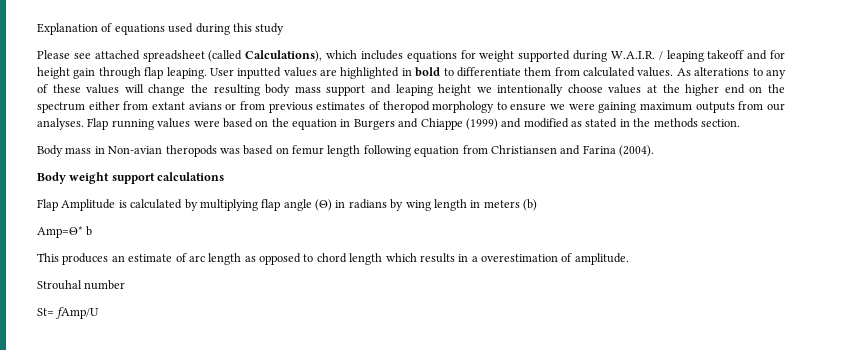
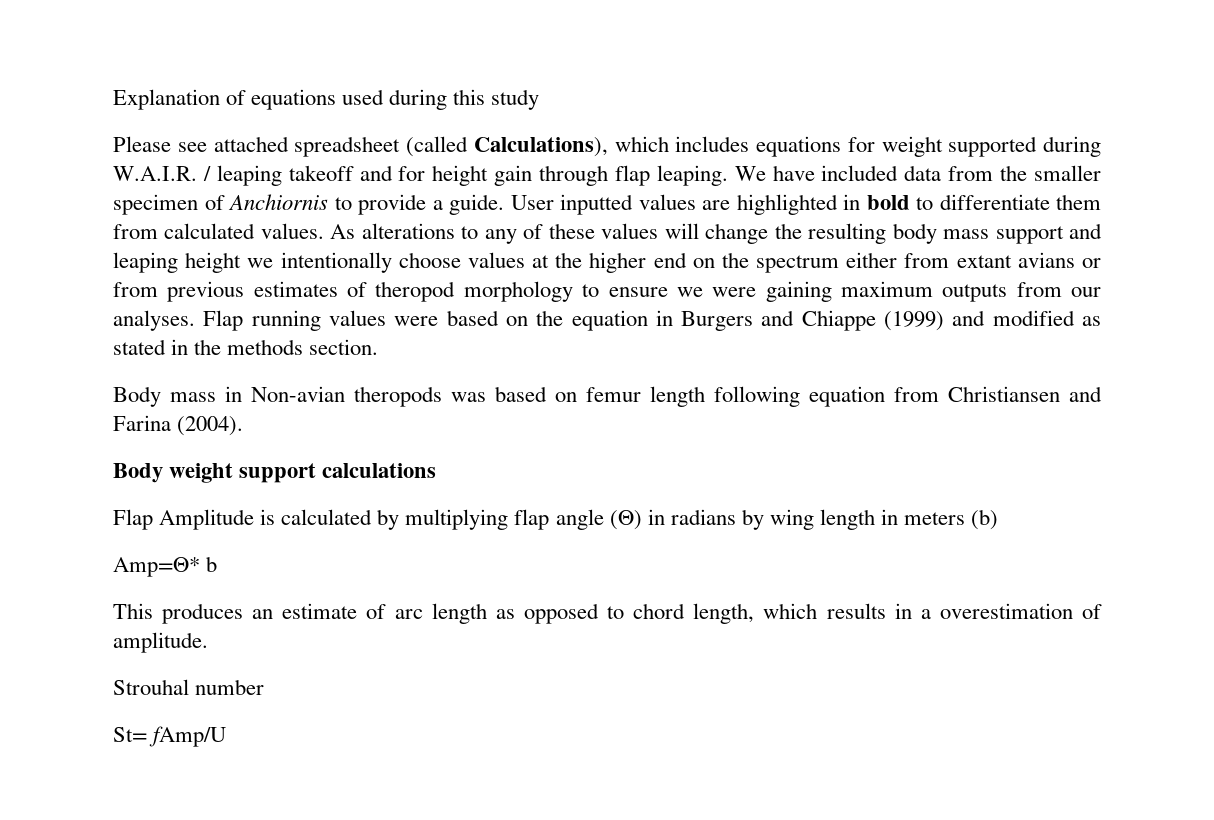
+ We have included data from the smaller specimen of Anchiornis to provide a guide.
- This produces an estimate of arc length as opposed to chord length which results in a overestimation of amplitude.
+ This produces an estimate of arc length as opposed to chord length, which results in a overestimation of amplitude.

